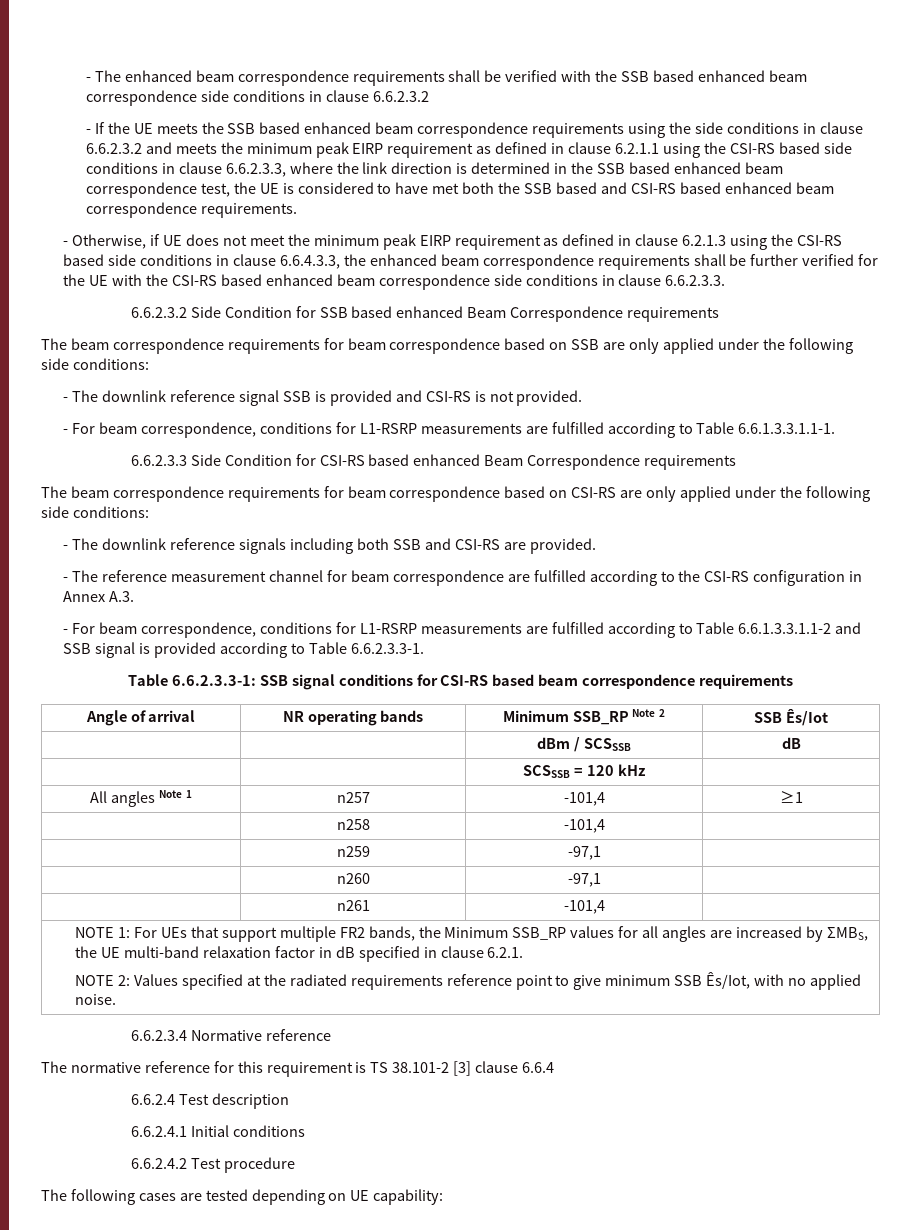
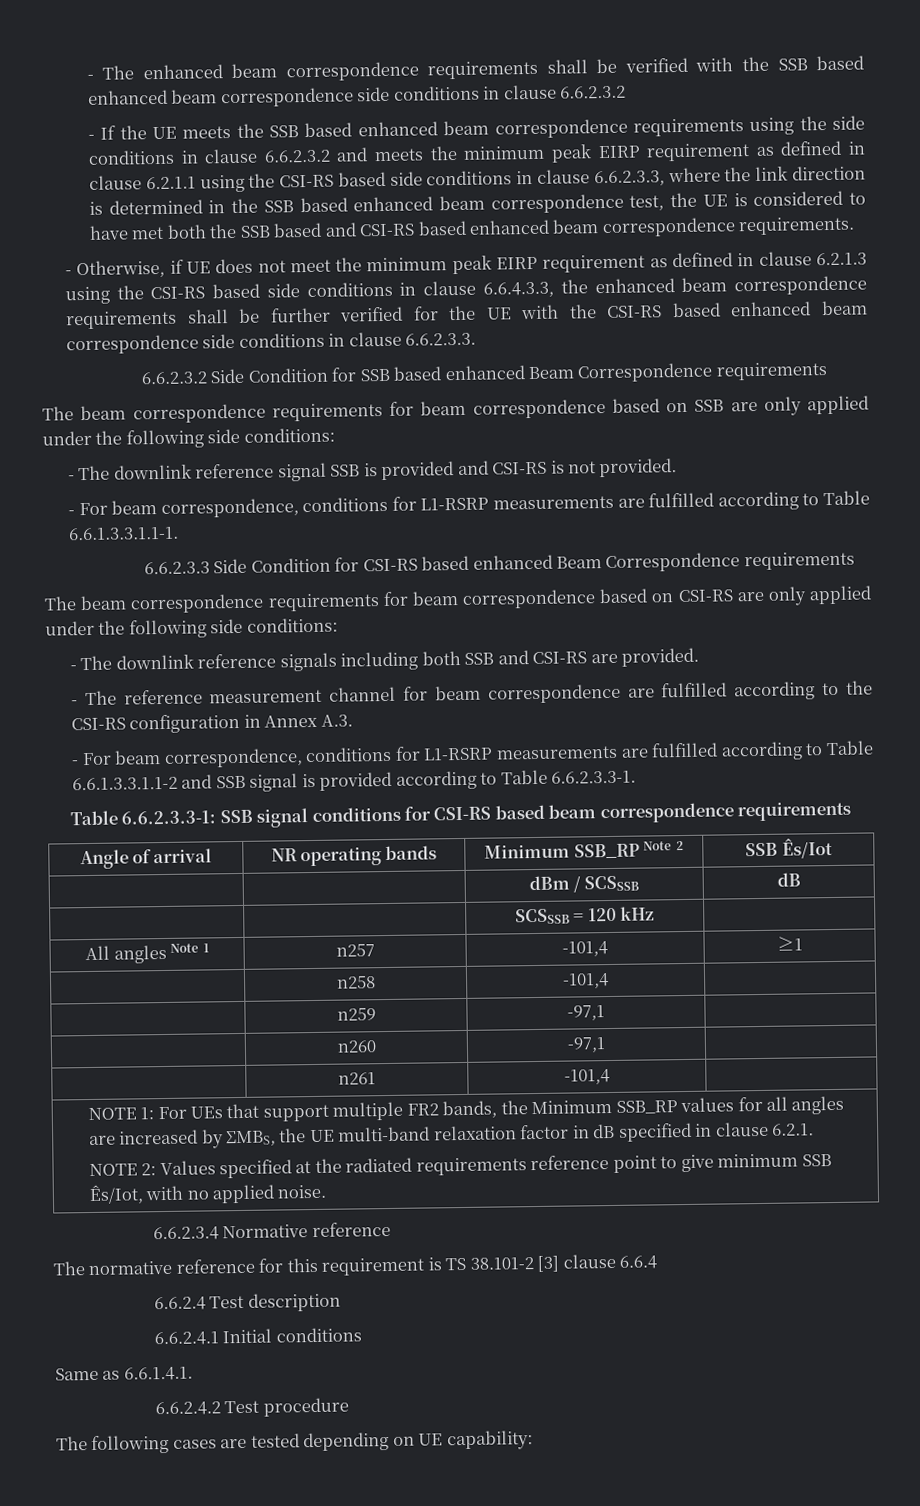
+ Same as 6.6.1.4.1.

